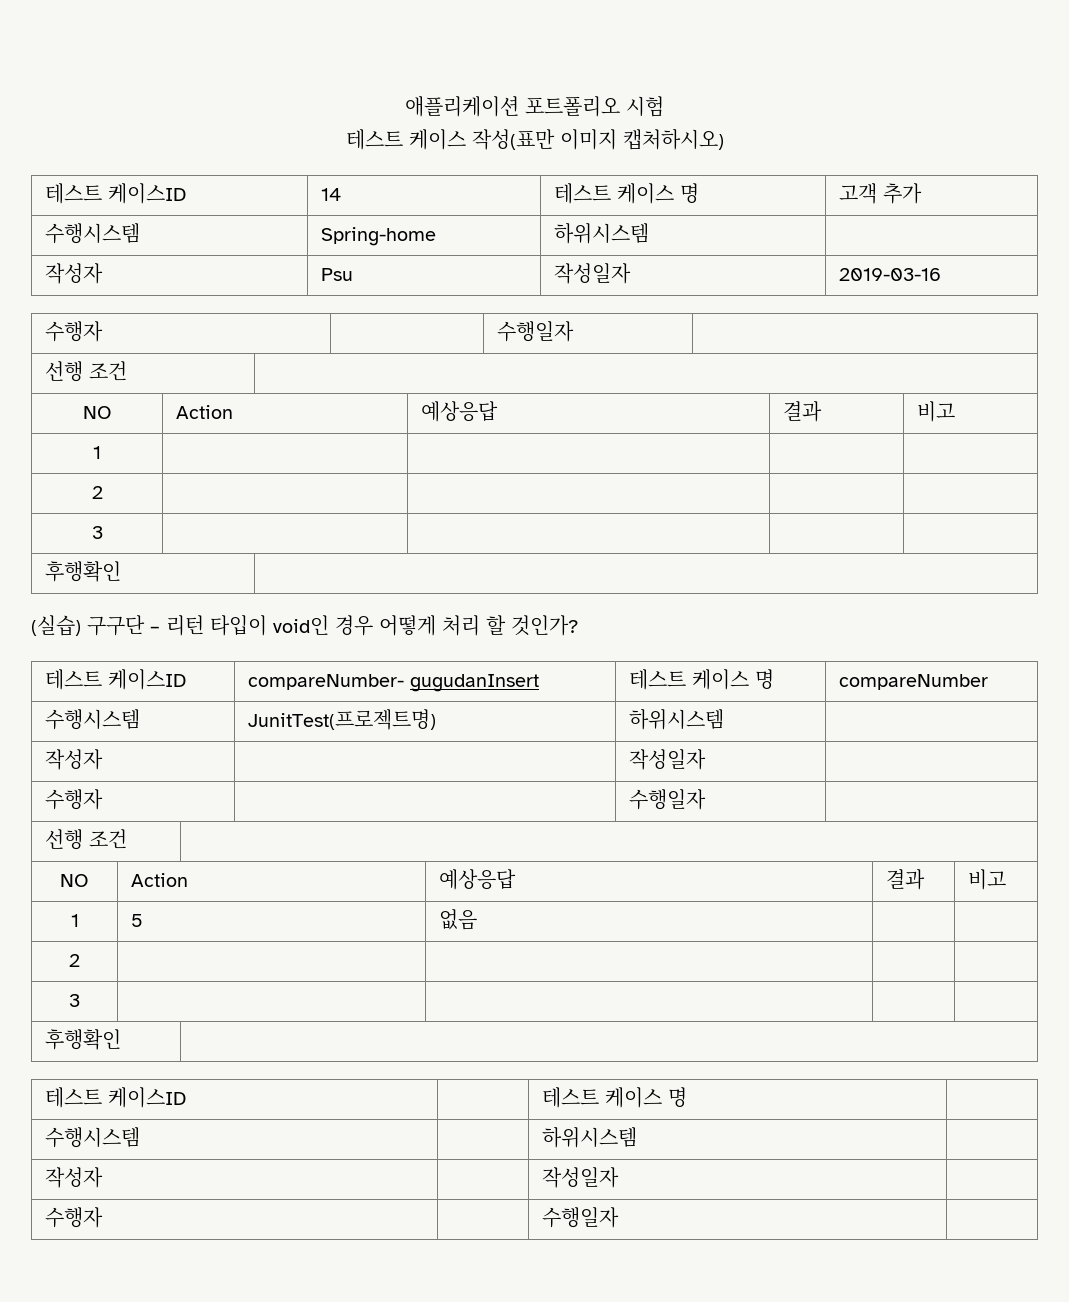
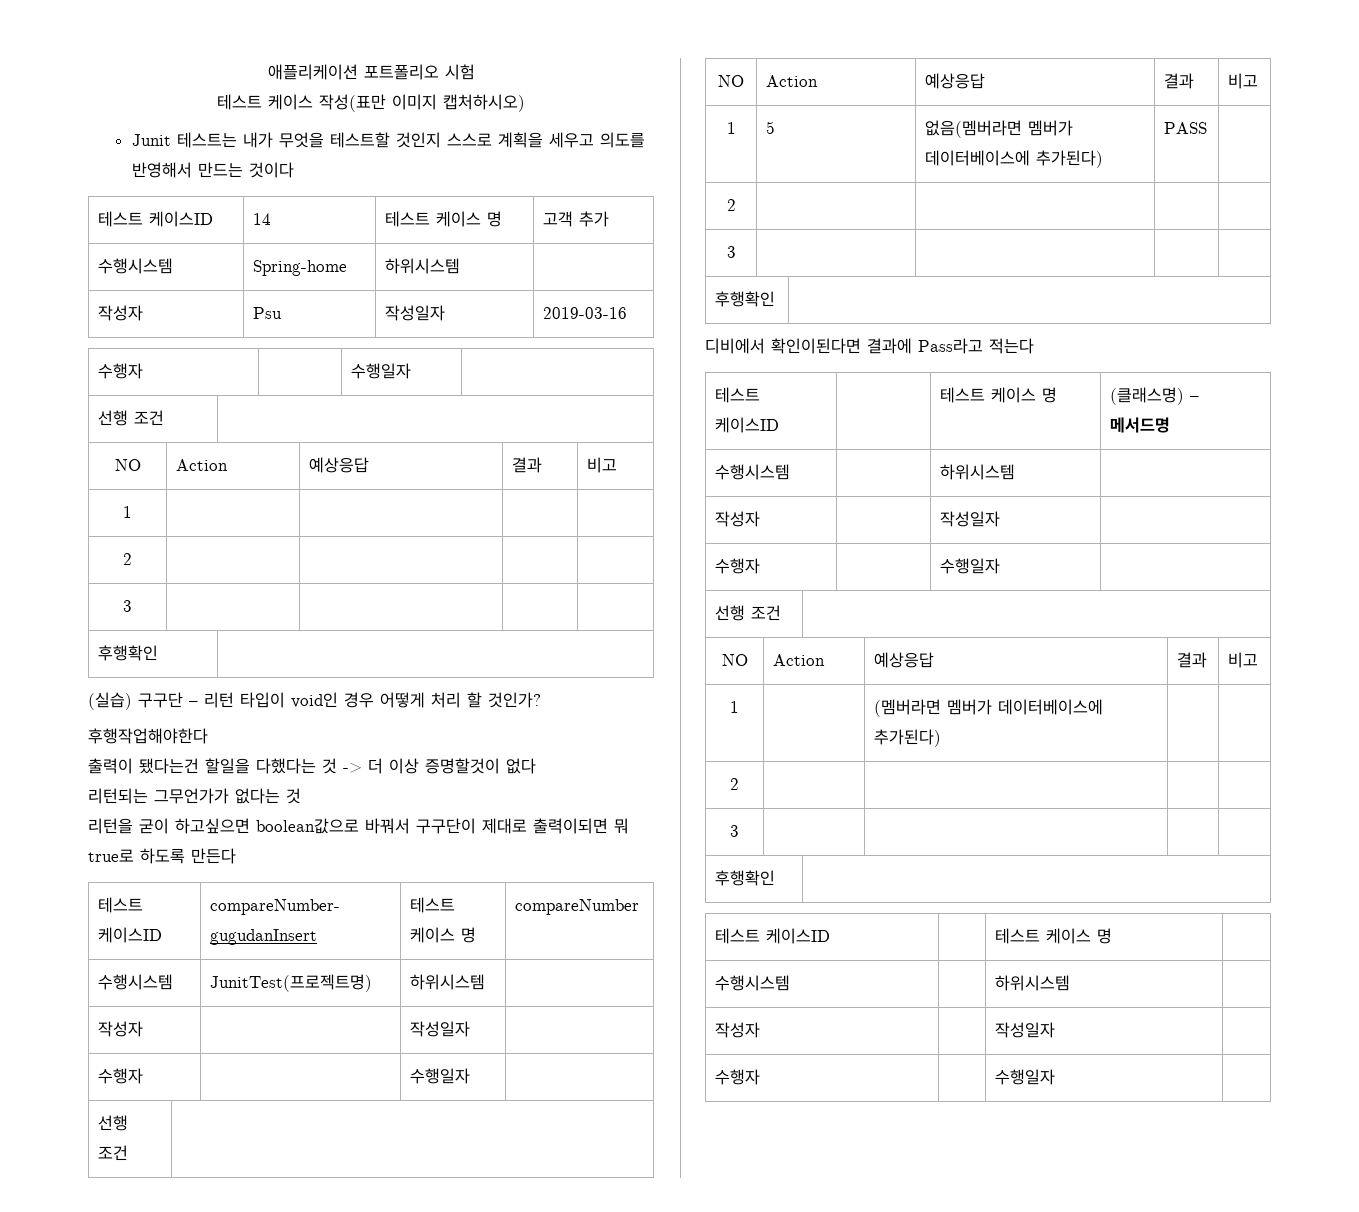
+ Junit 테스트는 내가 무엇을 테스트할 것인지 스스로 계획을 세우고 의도를 반영해서 만드는 것이다
+ 후행작업해야한다
+ 출력이 됐다는건 할일을 다했다는 것 -> 더 이상 증명할것이 없다
+ 리턴되는 그무언가가 없다는 것
+ 리턴을 굳이 하고싶으면 boolean값으로 바꿔서 구구단이 제대로 출력이되면 뭐 true로 하도록 만든다
- 1 | 5 | 없음 | |
+ 1 | 5 | 없음(멤버라면 멤버가 데이터베이스에 추가된다) | PASS |
+ 2 | | | |
+ 3 | | | |
+ 후행확인 |
+ 디비에서 확인이된다면 결과에 Pass라고 적는다
+ 테스트 케이스ID | | 테스트 케이스 명 | (클래스명) – 메서드명
+ 수행시스템 | | 하위시스템 |
+ 작성자 | | 작성일자 |
+ 수행자 | | 수행일자 |
+ 선행 조건 |
+ NO | Action | 예상응답 | 결과 | 비고
+ 1 | | (멤버라면 멤버가 데이터베이스에 추가된다) | |

